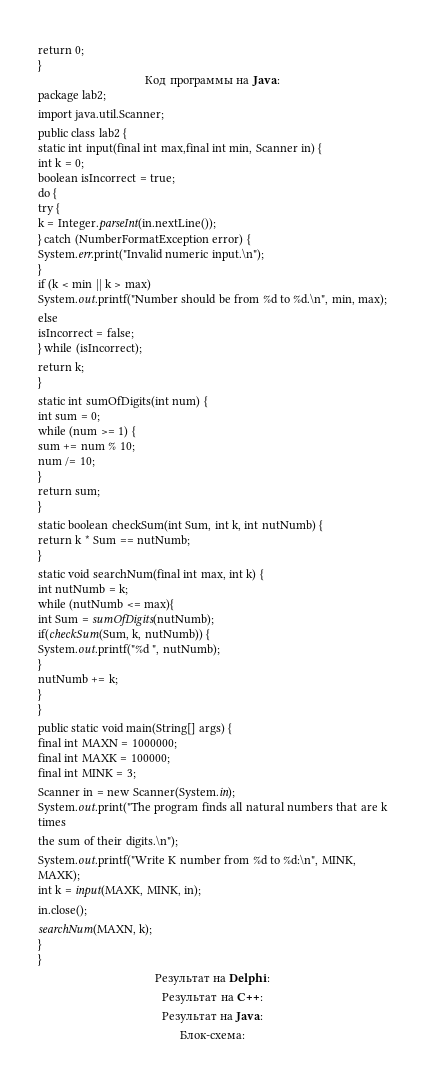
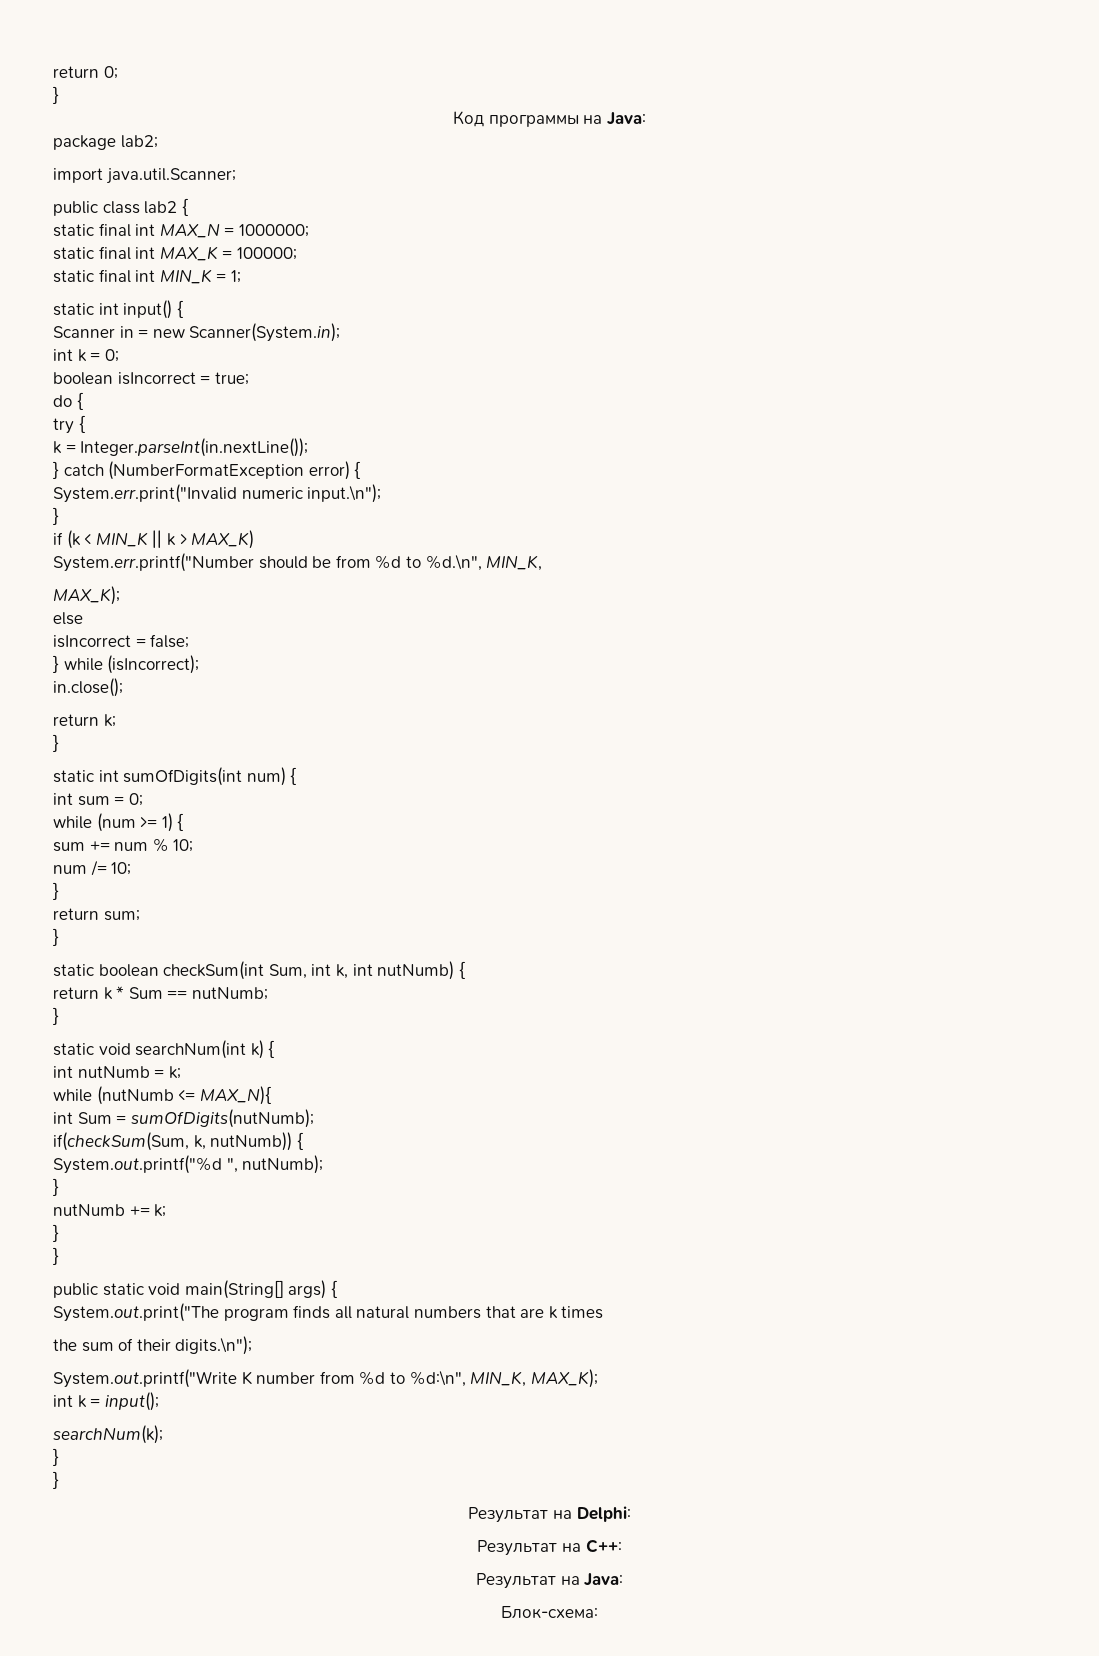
- static int input(final int max,final int min, Scanner in) {
+ static final int MAX_N = 1000000;
+ static final int MAX_K = 100000;
+ static final int MIN_K = 1;
+ static int input() {
+ Scanner in = new Scanner(System.in);
- if (k < min || k > max)
- System.out.printf("Number should be from %d to %d.\n", min, max);
+ if (k < MIN_K || k > MAX_K)
+ System.err.printf("Number should be from %d to %d.\n", MIN_K,
+ MAX_K);
+ in.close();
- static void searchNum(final int max, int k) {
+ static void searchNum(int k) {
- while (nutNumb <= max){
+ while (nutNumb <= MAX_N){
- final int MAXN = 1000000;
- final int MAXK = 100000;
- final int MINK = 3;
- Scanner in = new Scanner(System.in);
- System.out.printf("Write K number from %d to %d:\n", MINK, MAXK);
- int k = input(MAXK, MINK, in);
- in.close();
- searchNum(MAXN, k);
+ System.out.printf("Write K number from %d to %d:\n", MIN_K, MAX_K);
+ int k = input();
+ searchNum(k);

